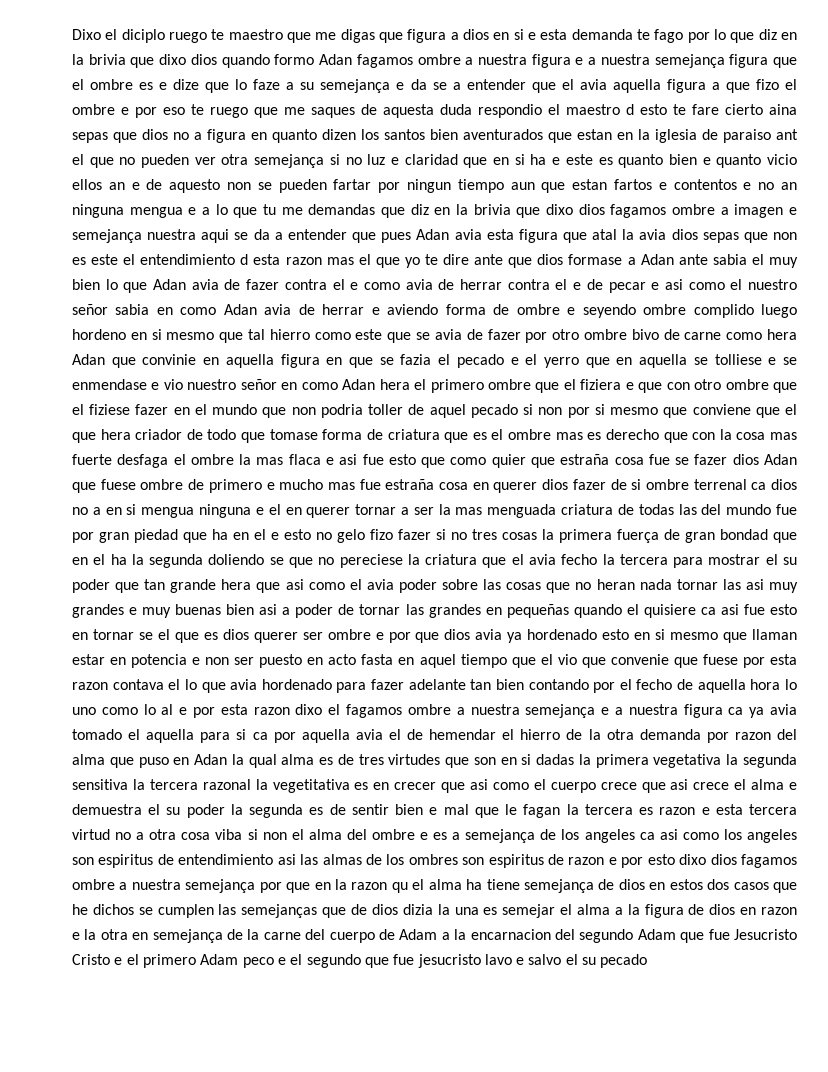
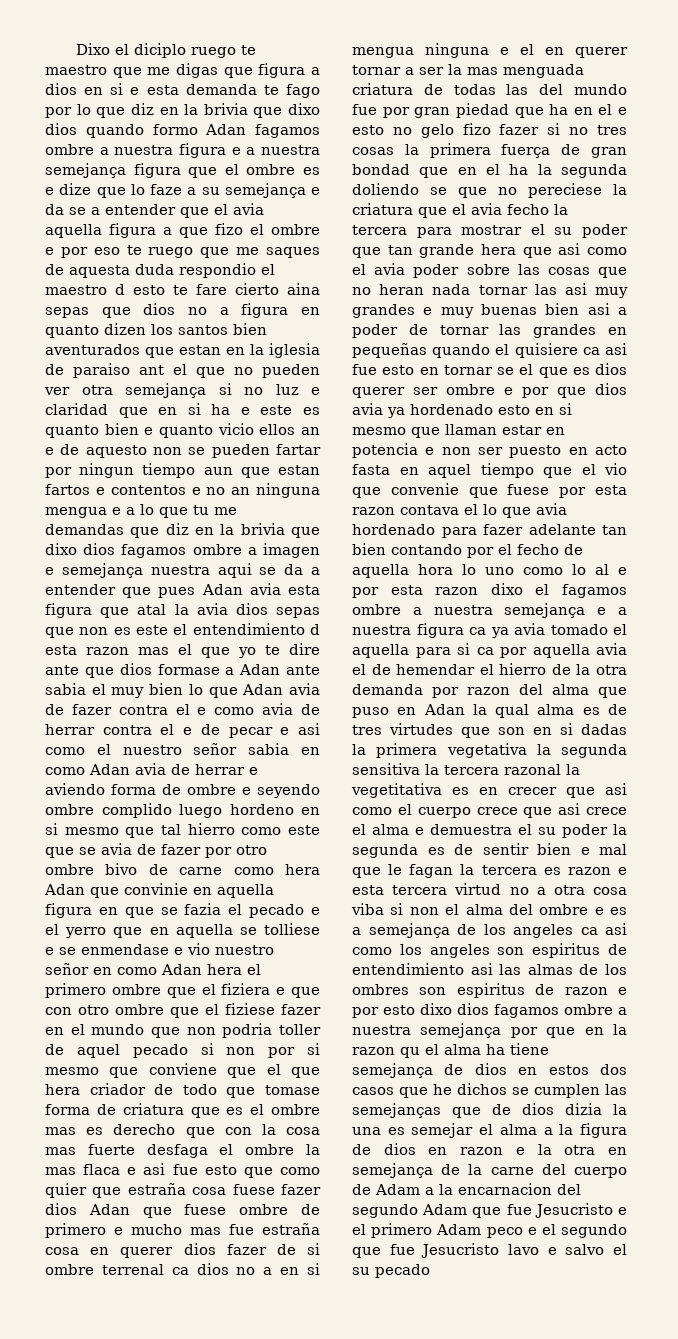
- Dixo el diciplo ruego te maestro que me digas que figura a dios en si e esta demanda te fago por lo que diz en la brivia que dixo dios quando formo Adan fagamos ombre a nuestra figura e a nuestra semejança figura que el ombre es e dize que lo faze a su semejança e da se a entender que el avia aquella figura a que fizo el ombre e por eso te ruego que me saques de aquesta duda respondio el maestro d esto te fare cierto aina sepas que dios no a figura en quanto dizen los santos bien aventurados que estan en la iglesia de paraiso ant el que no pueden ver otra semejança si no luz e claridad que en si ha e este es quanto bien e quanto vicio ellos an e de aquesto non se pueden fartar por ningun tiempo aun que estan fartos e contentos e no an ninguna mengua e a lo que tu me demandas que diz en la brivia que dixo dios fagamos ombre a imagen e semejança nuestra aqui se da a entender que pues Adan avia esta figura que atal la avia dios sepas que non es este el entendimiento d esta razon mas el que yo te dire ante que dios formase a Adan ante sabia el muy bien lo que Adan avia de fazer contra el e como avia de herrar contra el e de pecar e asi como el nuestro señor sabia en como Adan avia de herrar e aviendo forma de ombre e seyendo ombre complido luego hordeno en si mesmo que tal hierro como este que se avia de fazer por otro ombre bivo de carne como hera Adan que convinie en aquella figura en que se fazia el pecado e el yerro que en aquella se tolliese e se enmendase e vio nuestro señor en como Adan hera el primero ombre que el fiziera e que con otro ombre que el fiziese fazer en el mundo que non podria toller de aquel pecado si non por si mesmo que conviene que el que hera criador de todo que tomase forma de criatura que es el ombre mas es derecho que con la cosa mas fuerte desfaga el ombre la mas flaca e asi fue esto que como quier que estraña cosa fue se fazer dios Adan que fuese ombre de primero e mucho mas fue estraña cosa en querer dios fazer de si ombre terrenal ca dios no a en si mengua ninguna e el en querer tornar a ser la mas menguada criatura de todas las del mundo fue por gran piedad que ha en el e esto no gelo fizo fazer si no tres cosas la primera fuerça de gran bondad que en el ha la segunda doliendo se que no pereciese la criatura que el avia fecho la tercera para mostrar el su poder que tan grande hera que asi como el avia poder sobre las cosas que no heran nada tornar las asi muy grandes e muy buenas bien asi a poder de tornar las grandes en pequeñas quando el quisiere ca asi fue esto en tornar se el que es dios querer ser ombre e por que dios avia ya hordenado esto en si mesmo que llaman estar en potencia e non ser puesto en acto fasta en aquel tiempo que el vio que convenie que fuese por esta razon contava el lo que avia hordenado para fazer adelante tan bien contando por el fecho de aquella hora lo uno como lo al e por esta razon dixo el fagamos ombre a nuestra semejança e a nuestra figura ca ya avia tomado el aquella para si ca por aquella avia el de hemendar el hierro de la otra demanda por razon del alma que puso en Adan la qual alma es de tres virtudes que son en si dadas la primera vegetativa la segunda sensitiva la tercera razonal la vegetitativa es en crecer que asi como el cuerpo crece que asi crece el alma e demuestra el su poder la segunda es de sentir bien e mal que le fagan la tercera es razon e esta tercera virtud no a otra cosa viba si non el alma del ombre e es a semejança de los angeles ca asi como los angeles son espiritus de entendimiento asi las almas de los ombres son espiritus de razon e por esto dixo dios fagamos ombre a nuestra semejança por que en la razon qu el alma ha tiene semejança de dios en estos dos casos que he dichos se cumplen las semejanças que de dios dizia la una es semejar el alma a la figura de dios en razon e la otra en semejança de la carne del cuerpo de Adam a la encarnacion del segundo Adam que fue Jesucristo Cristo e el primero Adam peco e el segundo que fue jesucristo lavo e salvo el su pecado
+ Dixo el diciplo ruego te maestro que me digas que figura a dios en si e esta demanda te fago por lo que diz en la brivia que dixo dios quando formo Adan fagamos ombre a nuestra figura e a nuestra semejança figura que el ombre es e dize que lo faze a su semejança e da se a entender que el avia aquella figura a que fizo el ombre e por eso te ruego que me saques de aquesta duda respondio el maestro d esto te fare cierto aina sepas que dios no a figura en quanto dizen los santos bien aventurados que estan en la iglesia de paraiso ant el que no pueden ver otra semejança si no luz e claridad que en si ha e este es quanto bien e quanto vicio ellos an e de aquesto non se pueden fartar por ningun tiempo aun que estan fartos e contentos e no an ninguna mengua e a lo que tu me demandas que diz en la brivia que dixo dios fagamos ombre a imagen e semejança nuestra aqui se da a entender que pues Adan avia esta figura que atal la avia dios sepas que non es este el entendimiento d esta razon mas el que yo te dire ante que dios formase a Adan ante sabia el muy bien lo que Adan avia de fazer contra el e como avia de herrar contra el e de pecar e asi como el nuestro señor sabia en como Adan avia de herrar e aviendo forma de ombre e seyendo ombre complido luego hordeno en si mesmo que tal hierro como este que se avia de fazer por otro ombre bivo de carne como hera Adan que convinie en aquella figura en que se fazia el pecado e el yerro que en aquella se tolliese e se enmendase e vio nuestro señor en como Adan hera el primero ombre que el fiziera e que con otro ombre que el fiziese fazer en el mundo que non podria toller de aquel pecado si non por si mesmo que conviene que el que hera criador de todo que tomase forma de criatura que es el ombre mas es derecho que con la cosa mas fuerte desfaga el ombre la mas flaca e asi fue esto que como quier que estraña cosa fuese fazer dios Adan que fuese ombre de primero e mucho mas fue estraña cosa en querer dios fazer de si ombre terrenal ca dios no a en si mengua ninguna e el en querer tornar a ser la mas menguada criatura de todas las del mundo fue por gran piedad que ha en el e esto no gelo fizo fazer si no tres cosas la primera fuerça de gran bondad que en el ha la segunda doliendo se que no pereciese la criatura que el avia fecho la tercera para mostrar el su poder que tan grande hera que asi como el avia poder sobre las cosas que no heran nada tornar las asi muy grandes e muy buenas bien asi a poder de tornar las grandes en pequeñas quando el quisiere ca asi fue esto en tornar se el que es dios querer ser ombre e por que dios avia ya hordenado esto en si mesmo que llaman estar en potencia e non ser puesto en acto fasta en aquel tiempo que el vio que convenie que fuese por esta razon contava el lo que avia hordenado para fazer adelante tan bien contando por el fecho de aquella hora lo uno como lo al e por esta razon dixo el fagamos ombre a nuestra semejança e a nuestra figura ca ya avia tomado el aquella para si ca por aquella avia el de hemendar el hierro de la otra demanda por razon del alma que puso en Adan la qual alma es de tres virtudes que son en si dadas la primera vegetativa la segunda sensitiva la tercera razonal la vegetitativa es en crecer que asi como el cuerpo crece que asi crece el alma e demuestra el su poder la segunda es de sentir bien e mal que le fagan la tercera es razon e esta tercera virtud no a otra cosa viba si non el alma del ombre e es a semejança de los angeles ca asi como los angeles son espiritus de entendimiento asi las almas de los ombres son espiritus de razon e por esto dixo dios fagamos ombre a nuestra semejança por que en la razon qu el alma ha tiene semejança de dios en estos dos casos que he dichos se cumplen las semejanças que de dios dizia la una es semejar el alma a la figura de dios en razon e la otra en semejança de la carne del cuerpo de Adam a la encarnacion del segundo Adam que fue Jesucristo e el primero Adam peco e el segundo que fue Jesucristo lavo e salvo el su pecado

